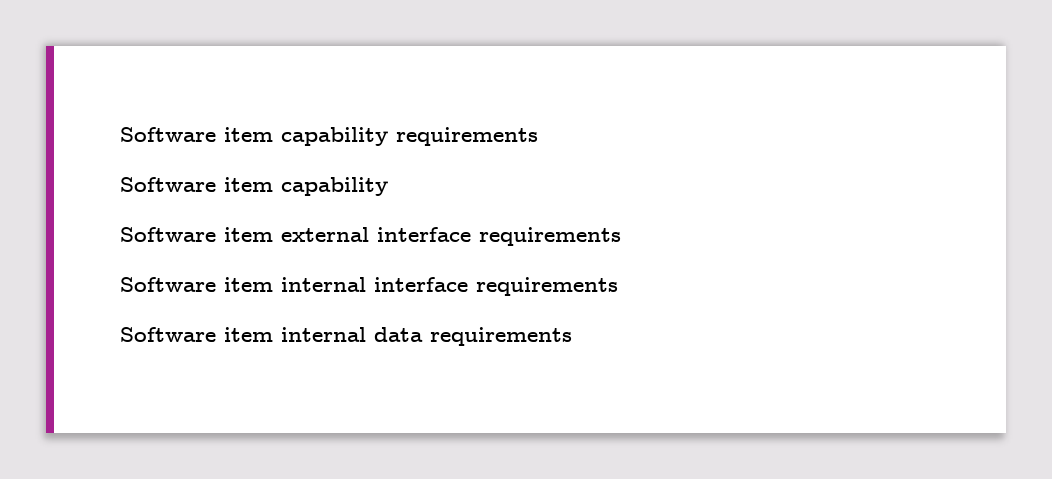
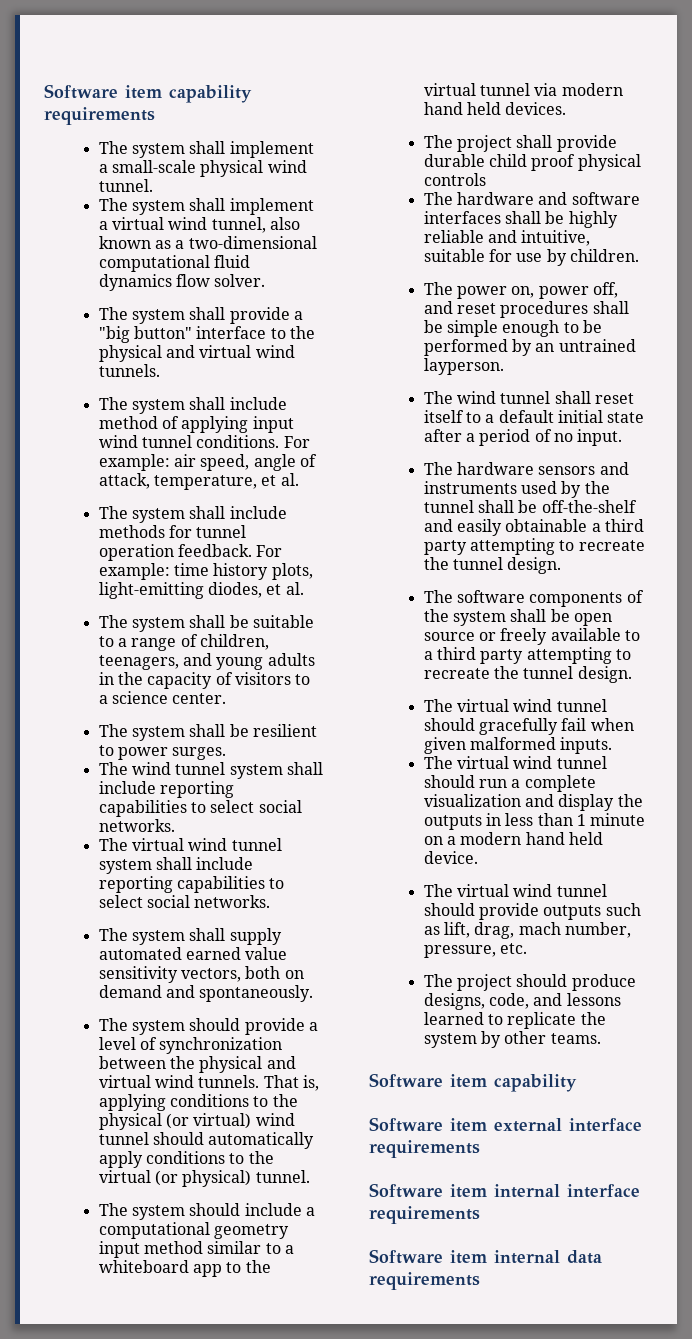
+ The system shall implement a small-scale physical wind tunnel.
+ The system shall implement a virtual wind tunnel, also known as a two-dimensional computational fluid dynamics flow solver.
+ The system shall provide a "big button" interface to the physical and virtual wind tunnels.
+ The system shall include method of applying input wind tunnel conditions. For example: air speed, angle of attack, temperature, et al.
+ The system shall include methods for tunnel operation feedback. For example: time history plots, light-emitting diodes, et al.
+ The system shall be suitable to a range of children, teenagers, and young adults in the capacity of visitors to a science center.
+ The system shall be resilient to power surges.
+ The wind tunnel system shall include reporting capabilities to select social networks.
+ The virtual wind tunnel system shall include reporting capabilities to select social networks.
+ The system shall supply automated earned value sensitivity vectors, both on demand and spontaneously.
+ The system should provide a level of synchronization between the physical and virtual wind tunnels. That is, applying conditions to the physical (or virtual) wind tunnel should automatically apply conditions to the virtual (or physical) tunnel.
+ The system should include a computational geometry input method similar to a whiteboard app to the virtual tunnel via modern hand held devices.
+ The project shall provide durable child proof physical controls
+ The hardware and software interfaces shall be highly reliable and intuitive, suitable for use by children.
+ The power on, power off, and reset procedures shall be simple enough to be performed by an untrained layperson.
+ The wind tunnel shall reset itself to a default initial state after a period of no input.
+ The hardware sensors and instruments used by the tunnel shall be off-the-shelf and easily obtainable a third party attempting to recreate the tunnel design.
+ The software components of the system shall be open source or freely available to a third party attempting to recreate the tunnel design.
+ The virtual wind tunnel should gracefully fail when given malformed inputs.
+ The virtual wind tunnel should run a complete visualization and display the outputs in less than 1 minute on a modern hand held device.
+ The virtual wind tunnel should provide outputs such as lift, drag, mach number, pressure, etc.
+ The project should produce designs, code, and lessons learned to replicate the system by other teams.

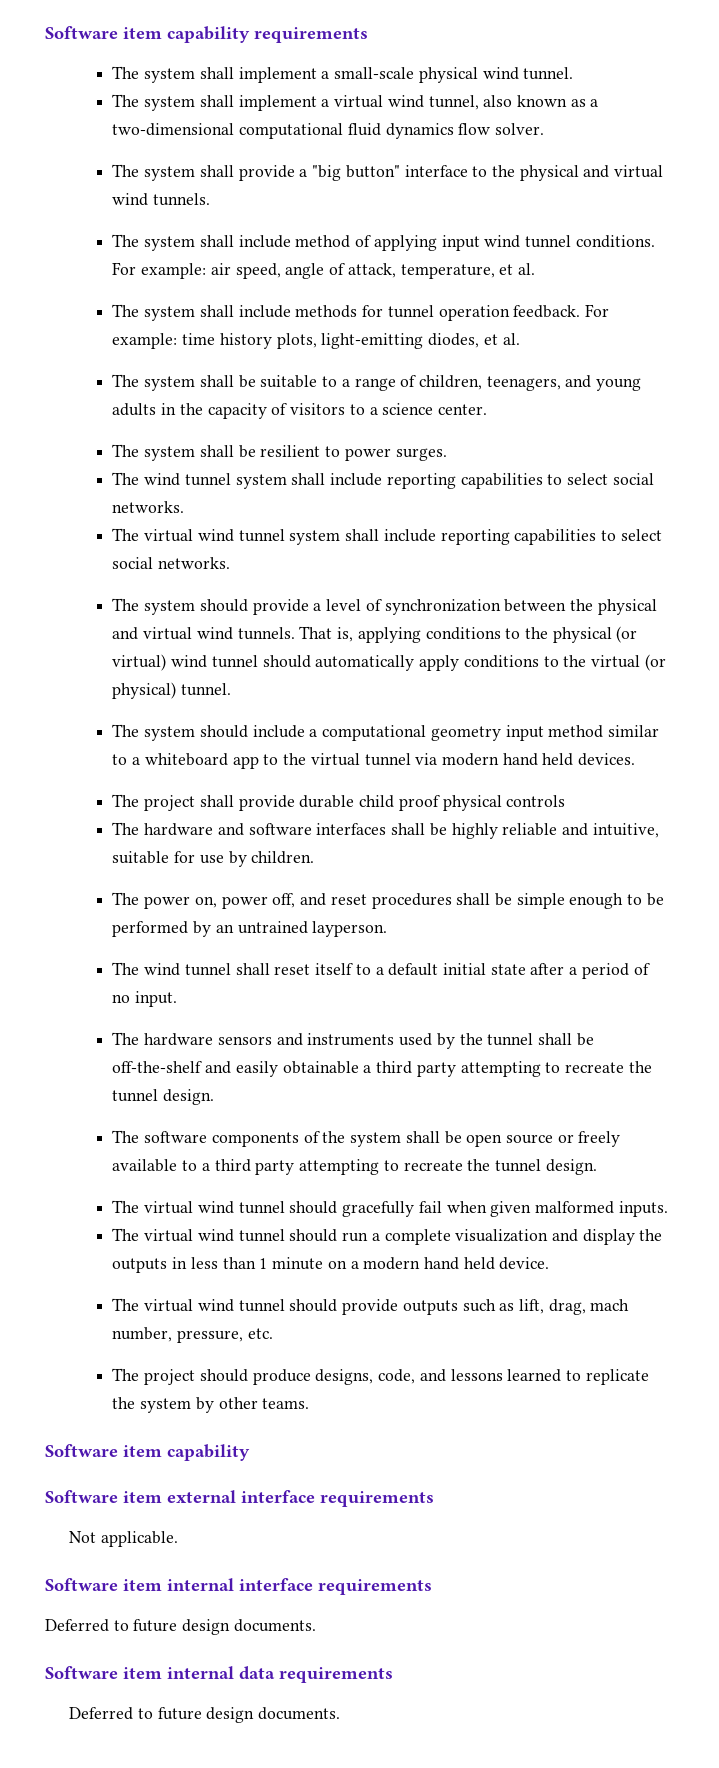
- The system shall supply automated earned value sensitivity vectors, both on demand and spontaneously.
+ Not applicable.
  Software item internal interface requirements
+ Deferred to future design documents.
  Software item internal data requirements
+ Deferred to future design documents.

